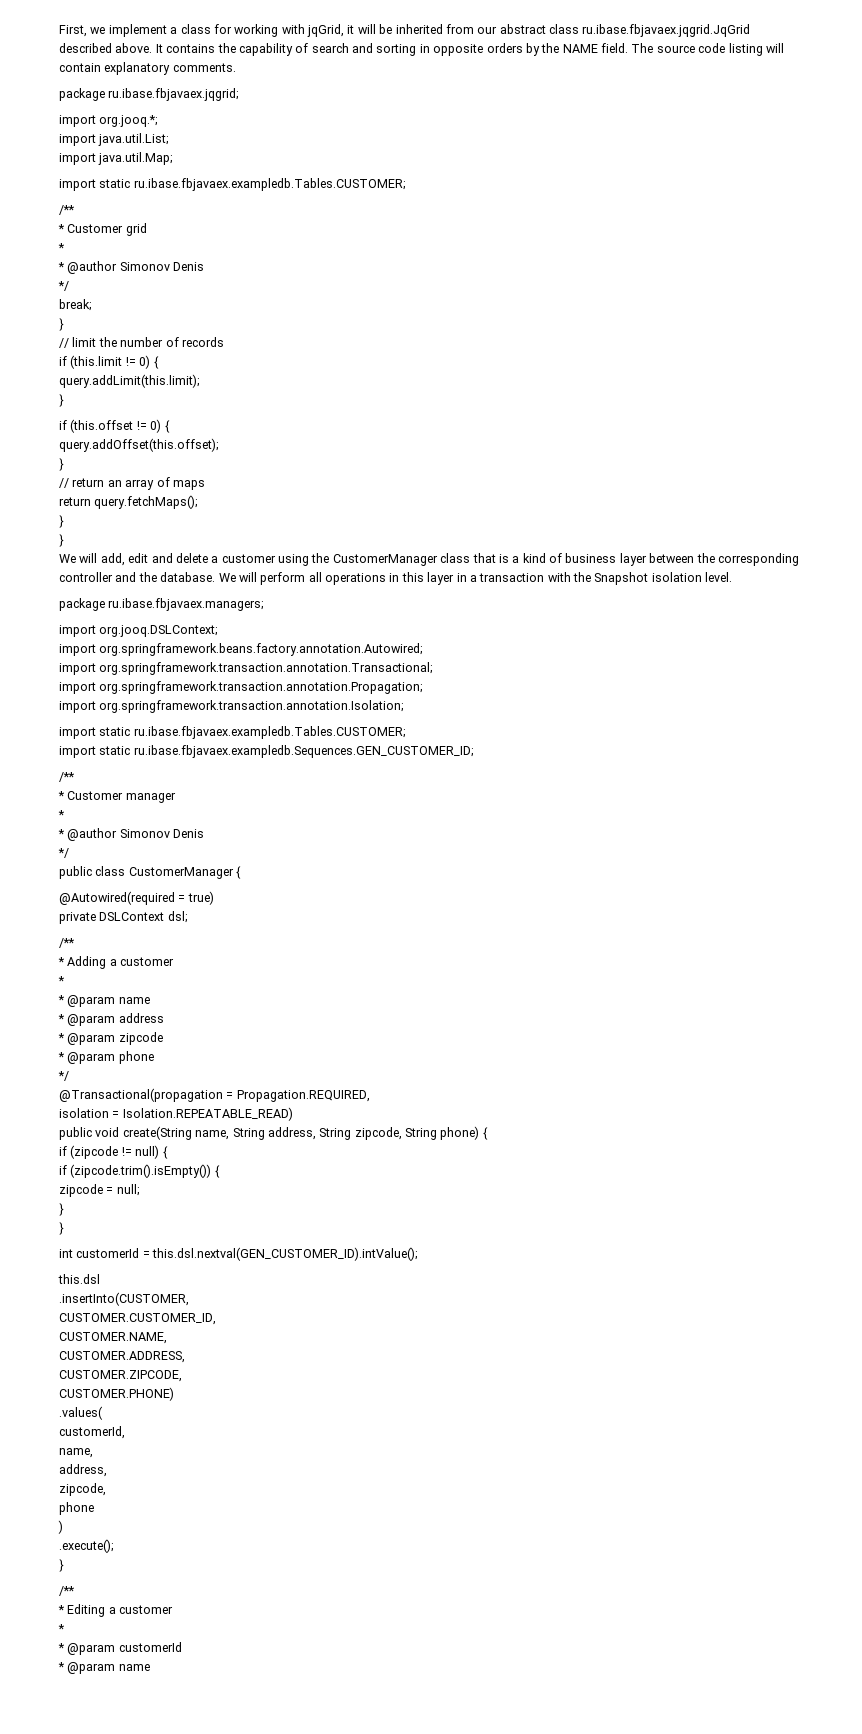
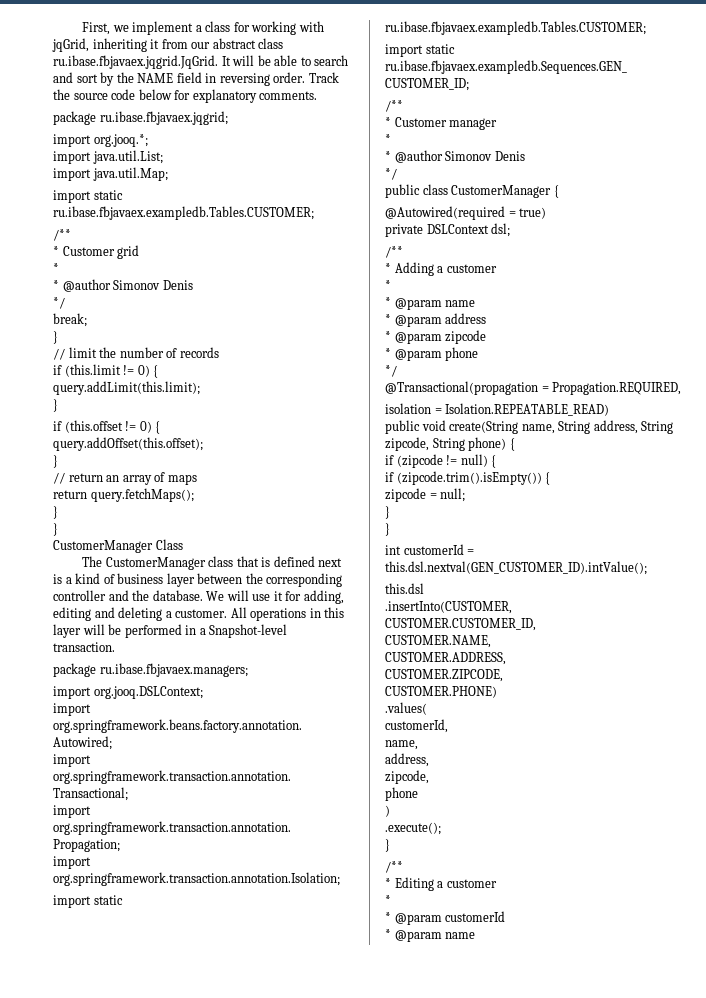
- First, we implement a class for working with jqGrid, it will be inherited from our abstract class ru.ibase.fbjavaex.jqgrid.JqGrid described above. It contains the capability of search and sorting in opposite orders by the NAME field. The source code listing will contain explanatory comments.
+ First, we implement a class for working with jqGrid, inheriting it from our abstract class ru.ibase.fbjavaex.jqgrid.JqGrid. It will be able to search and sort by the NAME field in reversing order. Track the source code below for explanatory comments.
- We will add, edit and delete a customer using the CustomerManager class that is a kind of business layer between the corresponding controller and the database.
+ CustomerManager Class
+ The CustomerManager class that is defined next is a kind of business layer between the corresponding controller and the database.
- We will perform all operations in this layer in a transaction with the Snapshot isolation level.
+ We will use it for adding, editing and deleting a customer. All operations in this layer will be performed in a Snapshot-level transaction.

